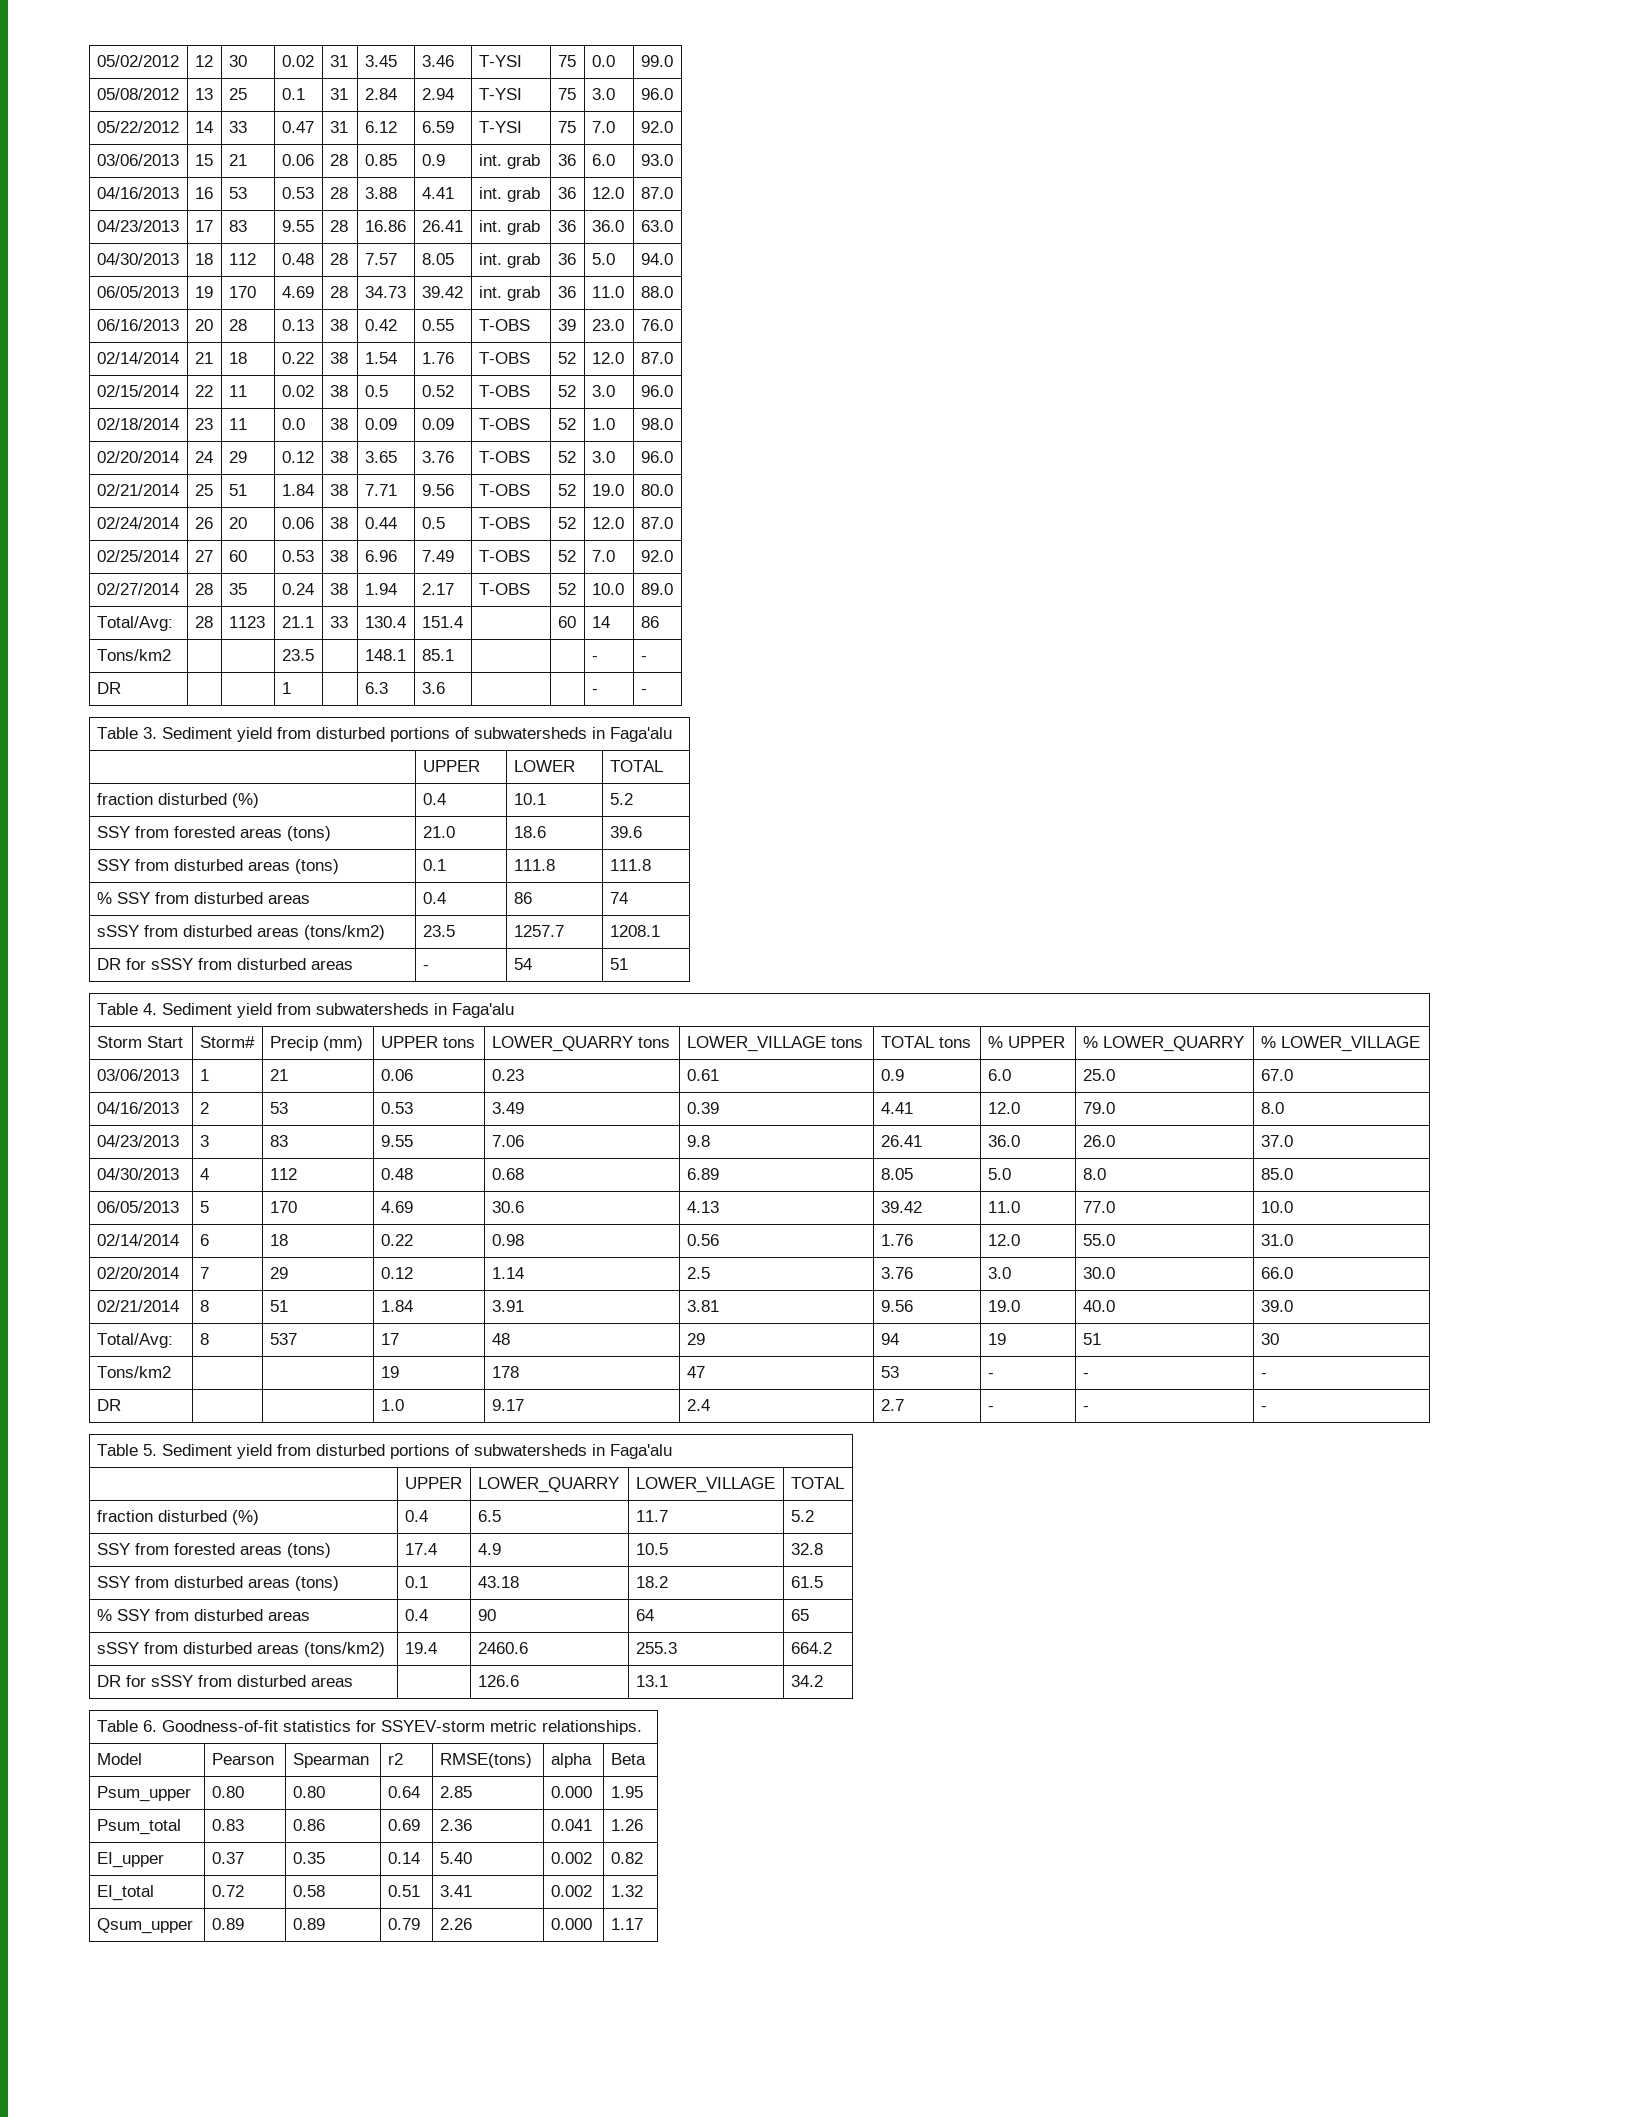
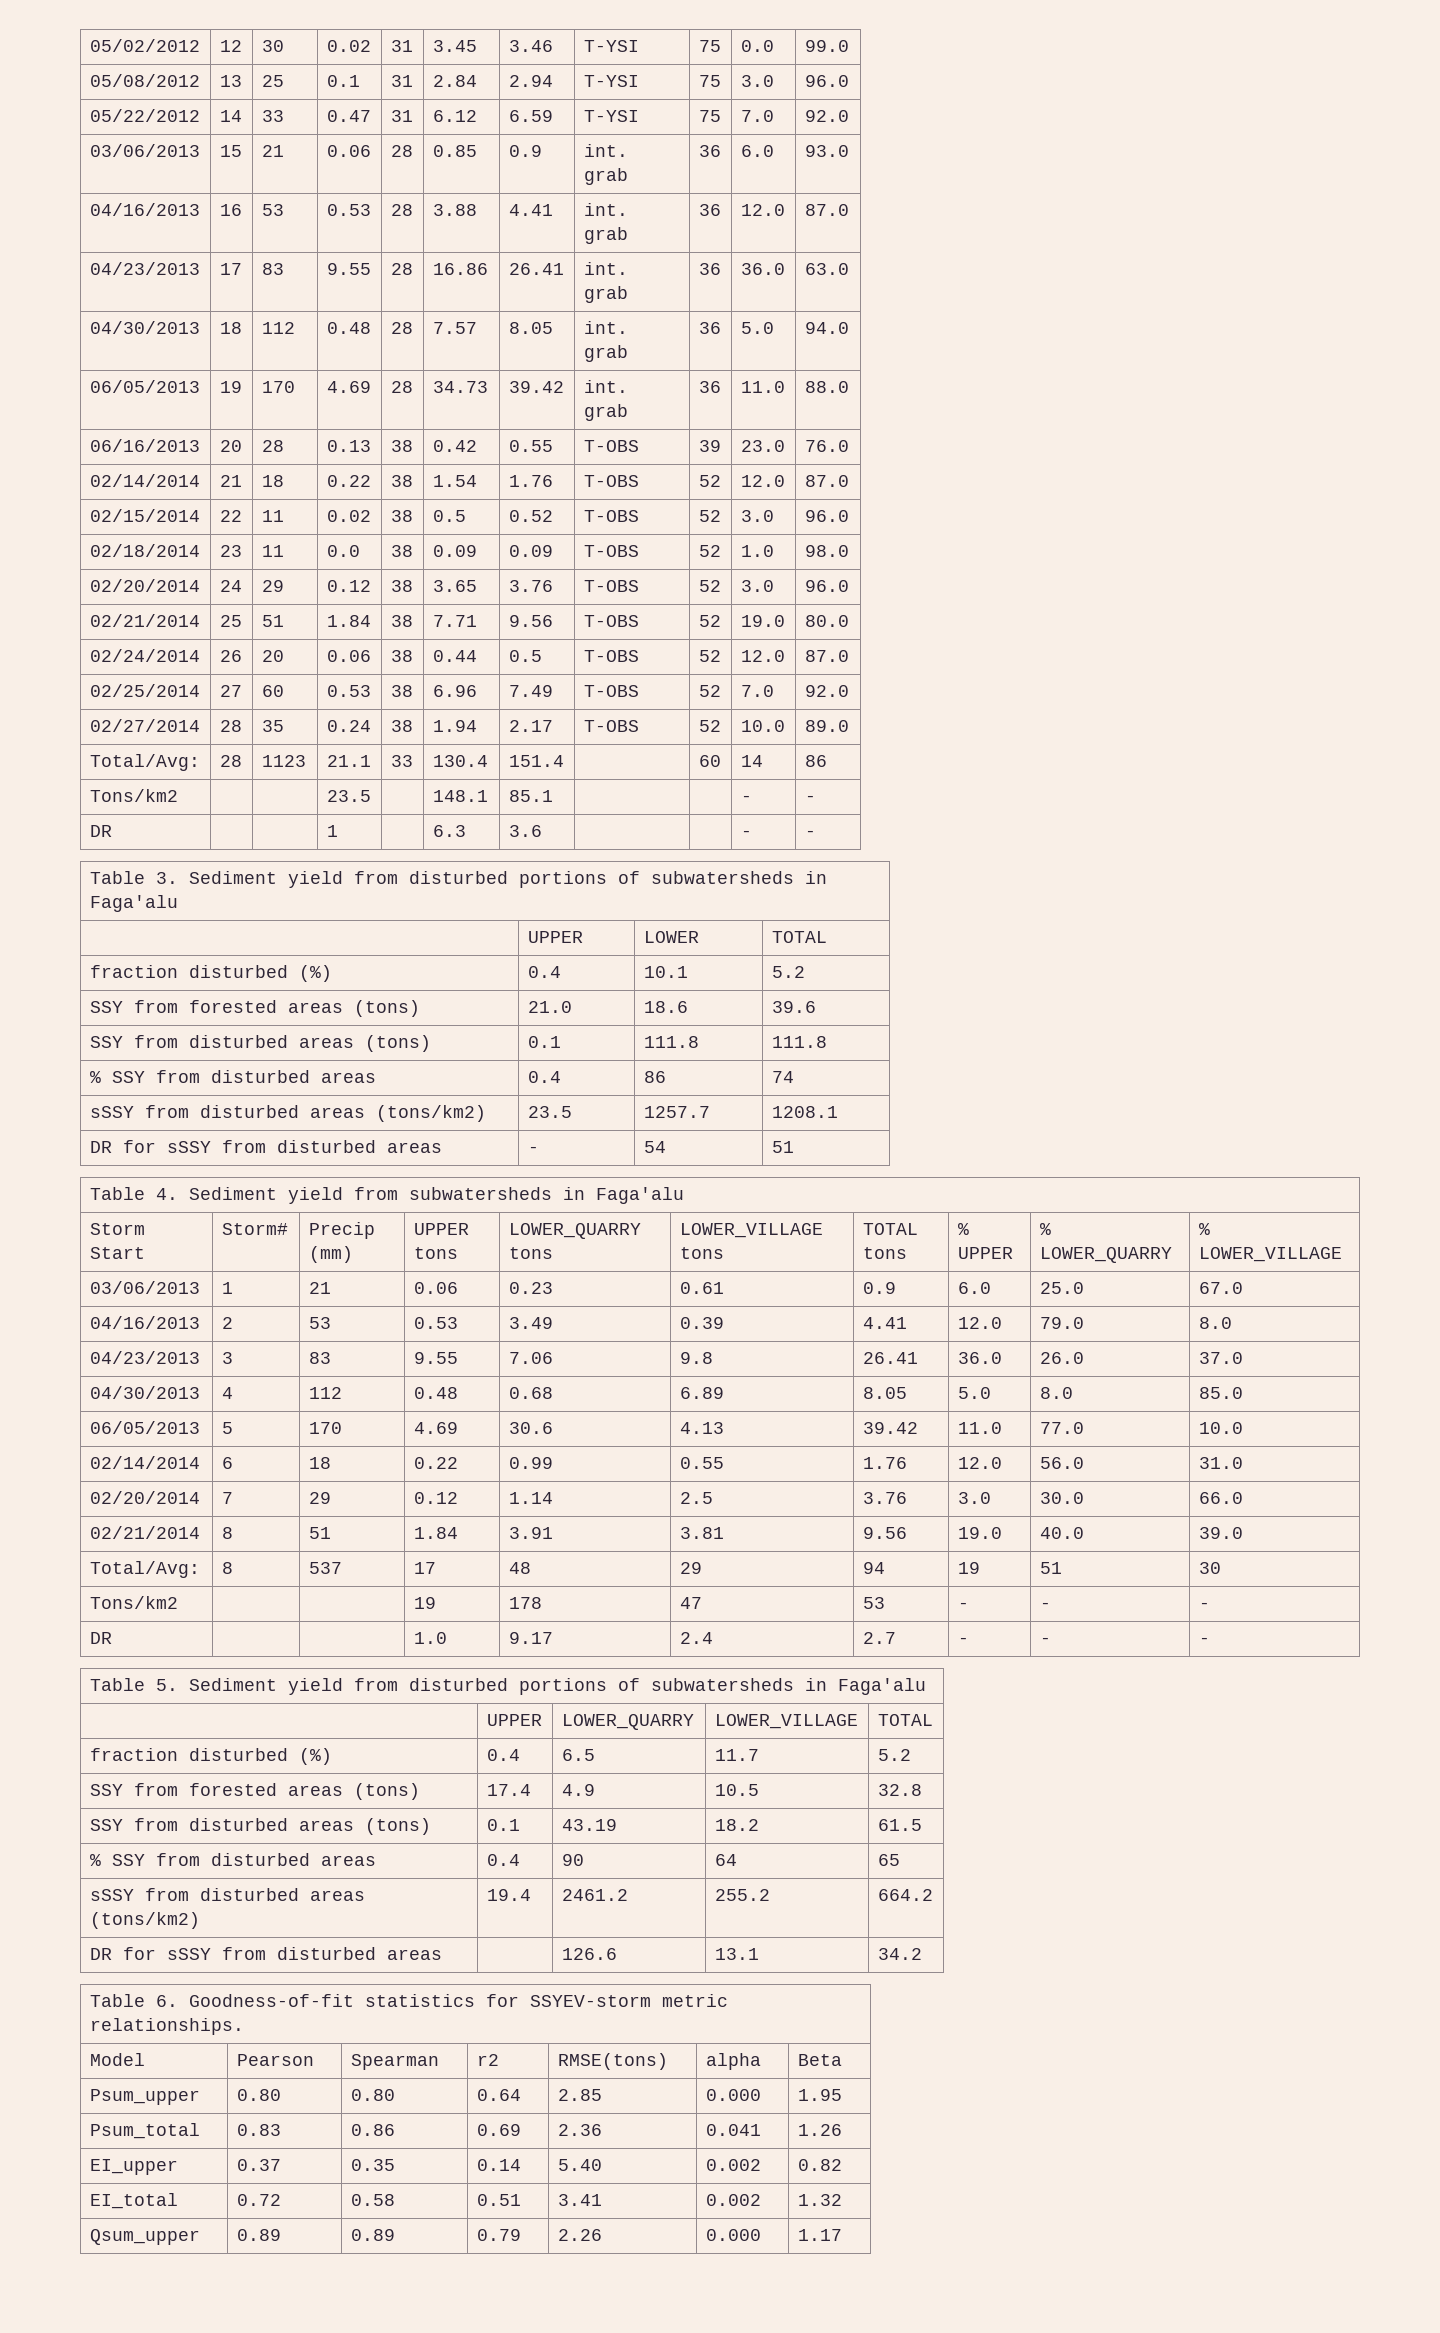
- 02/14/2014 | 6 | 18 | 0.22 | 0.98 | 0.56 | 1.76 | 12.0 | 55.0 | 31.0
+ 02/14/2014 | 6 | 18 | 0.22 | 0.99 | 0.55 | 1.76 | 12.0 | 56.0 | 31.0
- SSY from disturbed areas (tons) | 0.1 | 43.18 | 18.2 | 61.5
+ SSY from disturbed areas (tons) | 0.1 | 43.19 | 18.2 | 61.5
- sSSY from disturbed areas (tons/km2) | 19.4 | 2460.6 | 255.3 | 664.2
+ sSSY from disturbed areas (tons/km2) | 19.4 | 2461.2 | 255.2 | 664.2

